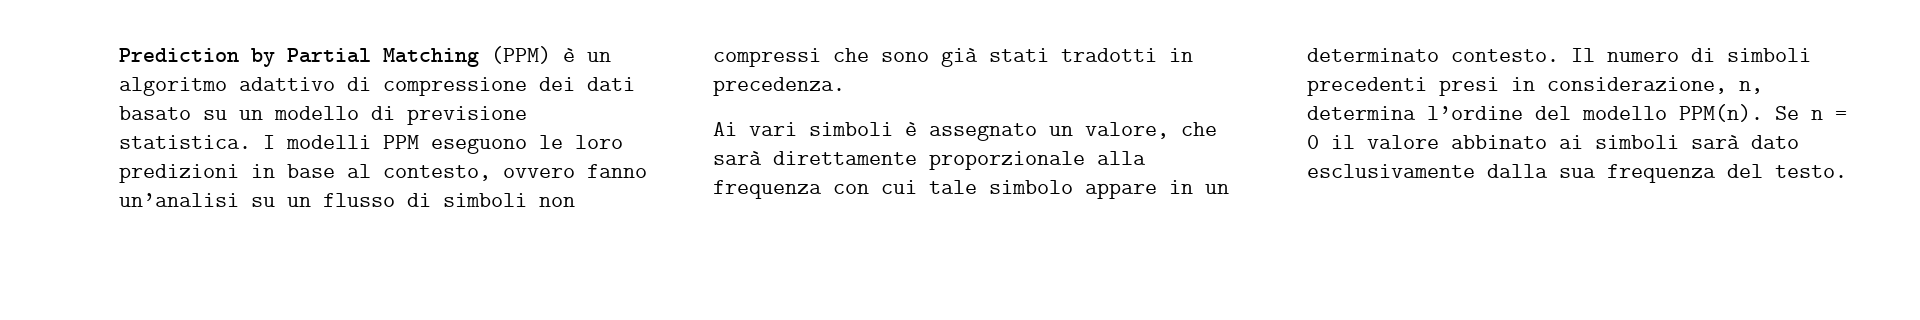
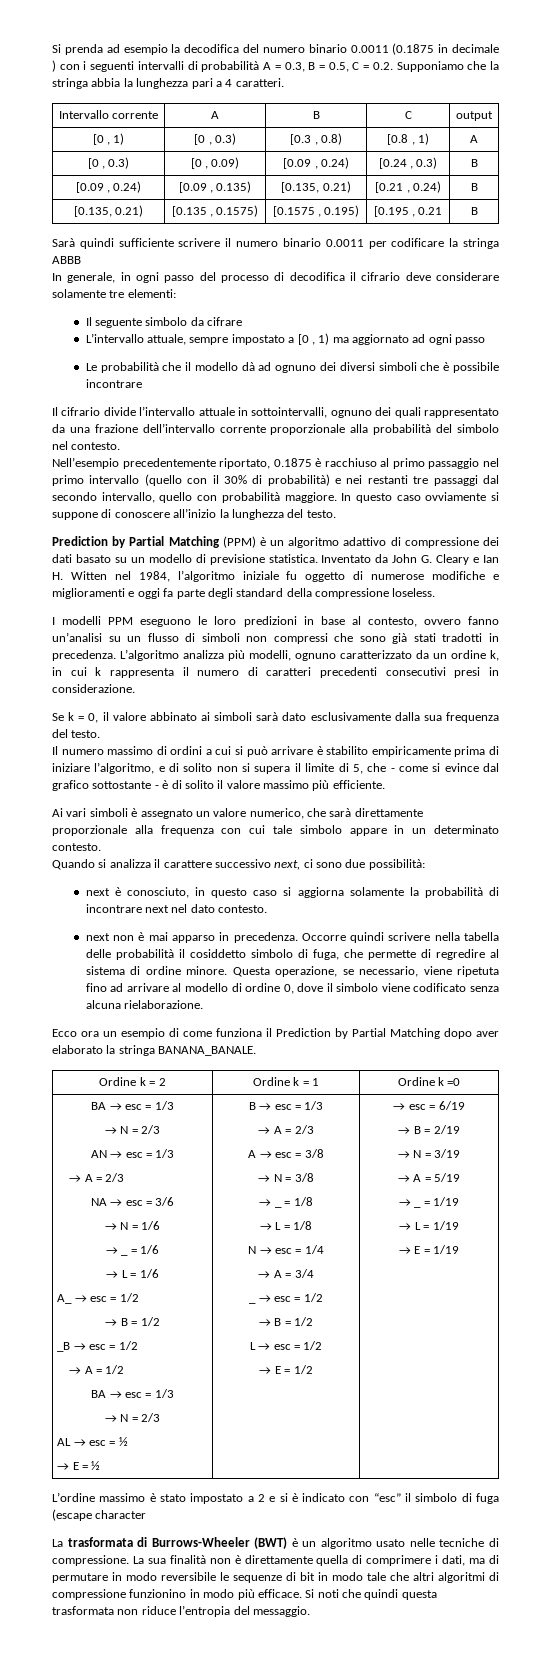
+ Si prenda ad esempio la decodifica del numero binario 0.0011 (0.1875 in decimale ) con i seguenti intervalli di probabilità A = 0.3, B = 0.5, C = 0.2. Supponiamo che la stringa abbia la lunghezza pari a 4 caratteri.
+ Intervallo corrente | A | B | C | output
+ [0 , 1) | [0 , 0.3) | [0.3 , 0.8) | [0.8 , 1) | A
+ [0 , 0.3) | [0 , 0.09) | [0.09 , 0.24) | [0.24 , 0.3) | B
+ [0.09 , 0.24) | [0.09 , 0.135) | [0.135, 0.21) | [0.21 , 0.24) | B
+ [0.135, 0.21) | [0.135 , 0.1575) | [0.1575 , 0.195) | [0.195 , 0.21 | B
+ Sarà quindi sufficiente scrivere il numero binario 0.0011 per codificare la stringa ABBB
+ In generale, in ogni passo del processo di decodifica il cifrario deve considerare solamente tre elementi:
+ Il seguente simbolo da cifrare
+ L’intervallo attuale, sempre impostato a [0 , 1) ma aggiornato ad ogni passo
+ Le probabilità che il modello dà ad ognuno dei diversi simboli che è possibile incontrare
+ Il cifrario divide l’intervallo attuale in sottointervalli, ognuno dei quali rappresentato da una frazione dell’intervallo corrente proporzionale alla probabilità del simbolo nel contesto.
+ Nell’esempio precedentemente riportato, 0.1875 è racchiuso al primo passaggio nel primo intervallo (quello con il 30% di probabilità) e nei restanti tre passaggi dal secondo intervallo, quello con probabilità maggiore. In questo caso ovviamente si suppone di conoscere all’inizio la lunghezza del testo.
- Prediction by Partial Matching (PPM) è un algoritmo adattivo di compressione dei dati basato su un modello di previsione statistica. I modelli PPM eseguono le loro predizioni in base al contesto, ovvero fanno un’analisi su un flusso di simboli non compressi che sono già stati tradotti in precedenza.
+ Prediction by Partial Matching (PPM) è un algoritmo adattivo di compressione dei dati basato su un modello di previsione statistica. Inventato da John G. Cleary e Ian H. Witten nel 1984, l’algoritmo iniziale fu oggetto di numerose modifiche e miglioramenti e oggi fa parte degli standard della compressione loseless.
+ I modelli PPM eseguono le loro predizioni in base al contesto, ovvero fanno un’analisi su un flusso di simboli non compressi che sono già stati tradotti in precedenza. L’algoritmo analizza più modelli, ognuno caratterizzato da un ordine k, in cui k rappresenta il numero di caratteri precedenti consecutivi presi in considerazione.
+ Se k = 0, il valore abbinato ai simboli sarà dato esclusivamente dalla sua frequenza del testo.
+ Il numero massimo di ordini a cui si può arrivare è stabilito empiricamente prima di iniziare l’algoritmo, e di solito non si supera il limite di 5, che - come si evince dal grafico sottostante - è di solito il valore massimo più efficiente.
- Ai vari simboli è assegnato un valore, che sarà direttamente proporzionale alla frequenza con cui tale simbolo appare in un determinato contesto. Il numero di simboli precedenti presi in considerazione, n, determina l’ordine del modello PPM(n). Se n = 0 il valore abbinato ai simboli sarà dato esclusivamente dalla sua frequenza del testo.
+ Ai vari simboli è assegnato un valore numerico, che sarà direttamente proporzionale alla frequenza con cui tale simbolo appare in un determinato contesto.
+ Quando si analizza il carattere successivo next, ci sono due possibilità:
+ next è conosciuto, in questo caso si aggiorna solamente la probabilità di incontrare next nel dato contesto.
+ next non è mai apparso in precedenza. Occorre quindi scrivere nella tabella delle probabilità il cosiddetto simbolo di fuga, che permette di regredire al sistema di ordine minore. Questa operazione, se necessario, viene ripetuta fino ad arrivare al modello di ordine 0, dove il simbolo viene codificato senza alcuna rielaborazione.
+ Ecco ora un esempio di come funziona il Prediction by Partial Matching dopo aver elaborato la stringa BANANA_BANALE.
+ Ordine k = 2 | Ordine k = 1 | Ordine k =0
+ BA → esc = 1/3
+ → N = 2/3
+ AN → esc = 1/3
+ → A = 2/3
+ NA → esc = 3/6
+ → N = 1/6
+ → _ = 1/6
+ → L = 1/6
+ A_ → esc = 1/2
+ → B = 1/2
+ _B → esc = 1/2
+ → A = 1/2
+ BA → esc = 1/3
+ → N = 2/3
+ AL → esc = ½
+ → E = ½ | B → esc = 1/3
+ → A = 2/3
+ A → esc = 3/8
+ → N = 3/8
+ → _ = 1/8
+ → L = 1/8
+ N → esc = 1/4
+ → A = 3/4
+ _ → esc = 1/2
+ → B = 1/2
+ L → esc = 1/2
+ → E = 1/2 | → esc = 6/19
+ → B = 2/19
+ → N = 3/19
+ → A = 5/19
+ → _ = 1/19
+ → L = 1/19
+ → E = 1/19
+ L’ordine massimo è stato impostato a 2 e si è indicato con “esc” il simbolo di fuga (escape character
+ La trasformata di Burrows-Wheeler (BWT) è un algoritmo usato nelle tecniche di compressione. La sua finalità non è direttamente quella di comprimere i dati, ma di permutare in modo reversibile le sequenze di bit in modo tale che altri algoritmi di compressione funzionino in modo più efficace. Si noti che quindi questa trasformata non riduce l’entropia del messaggio.

